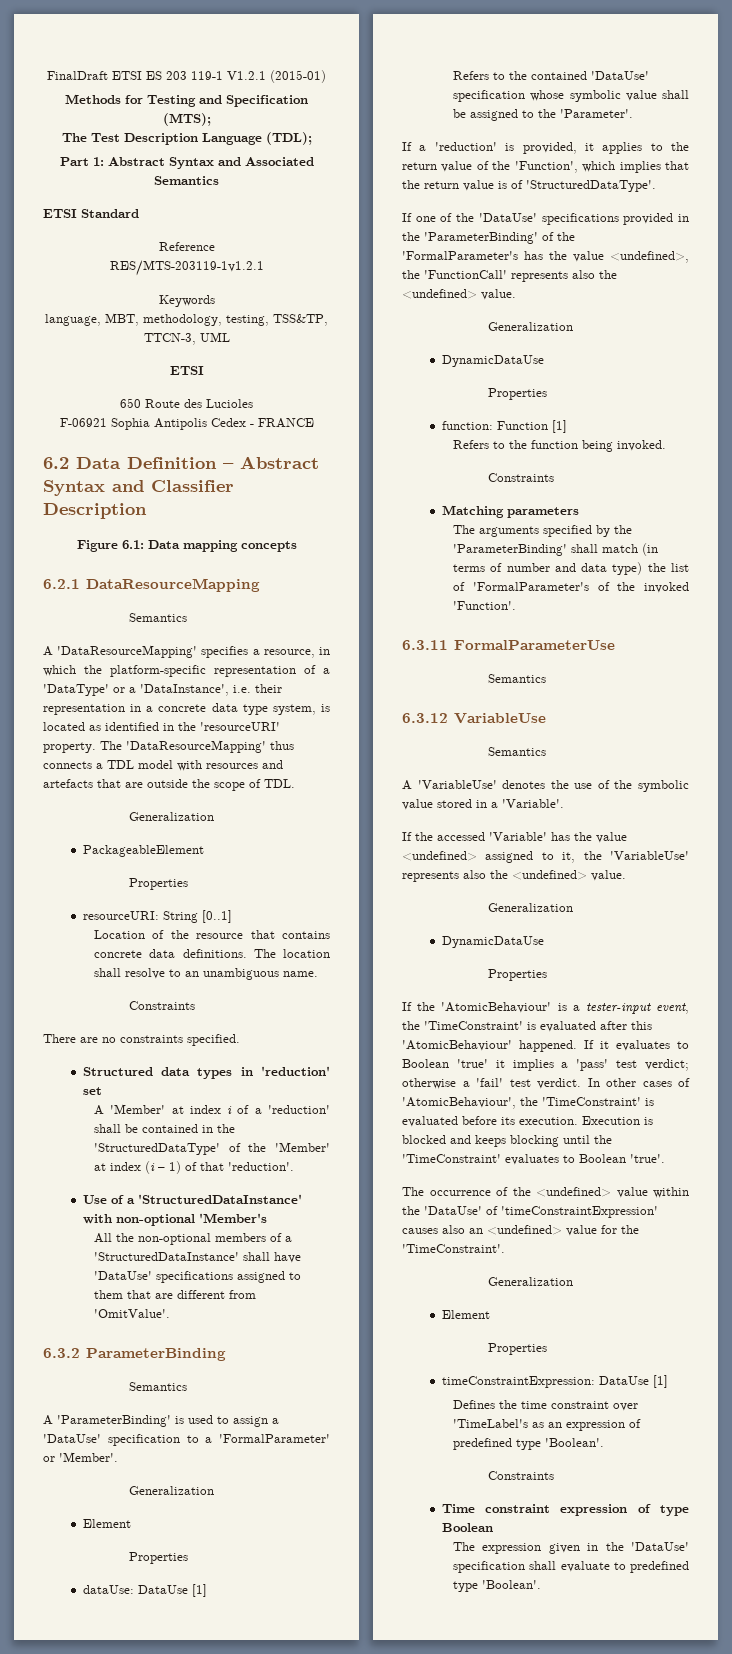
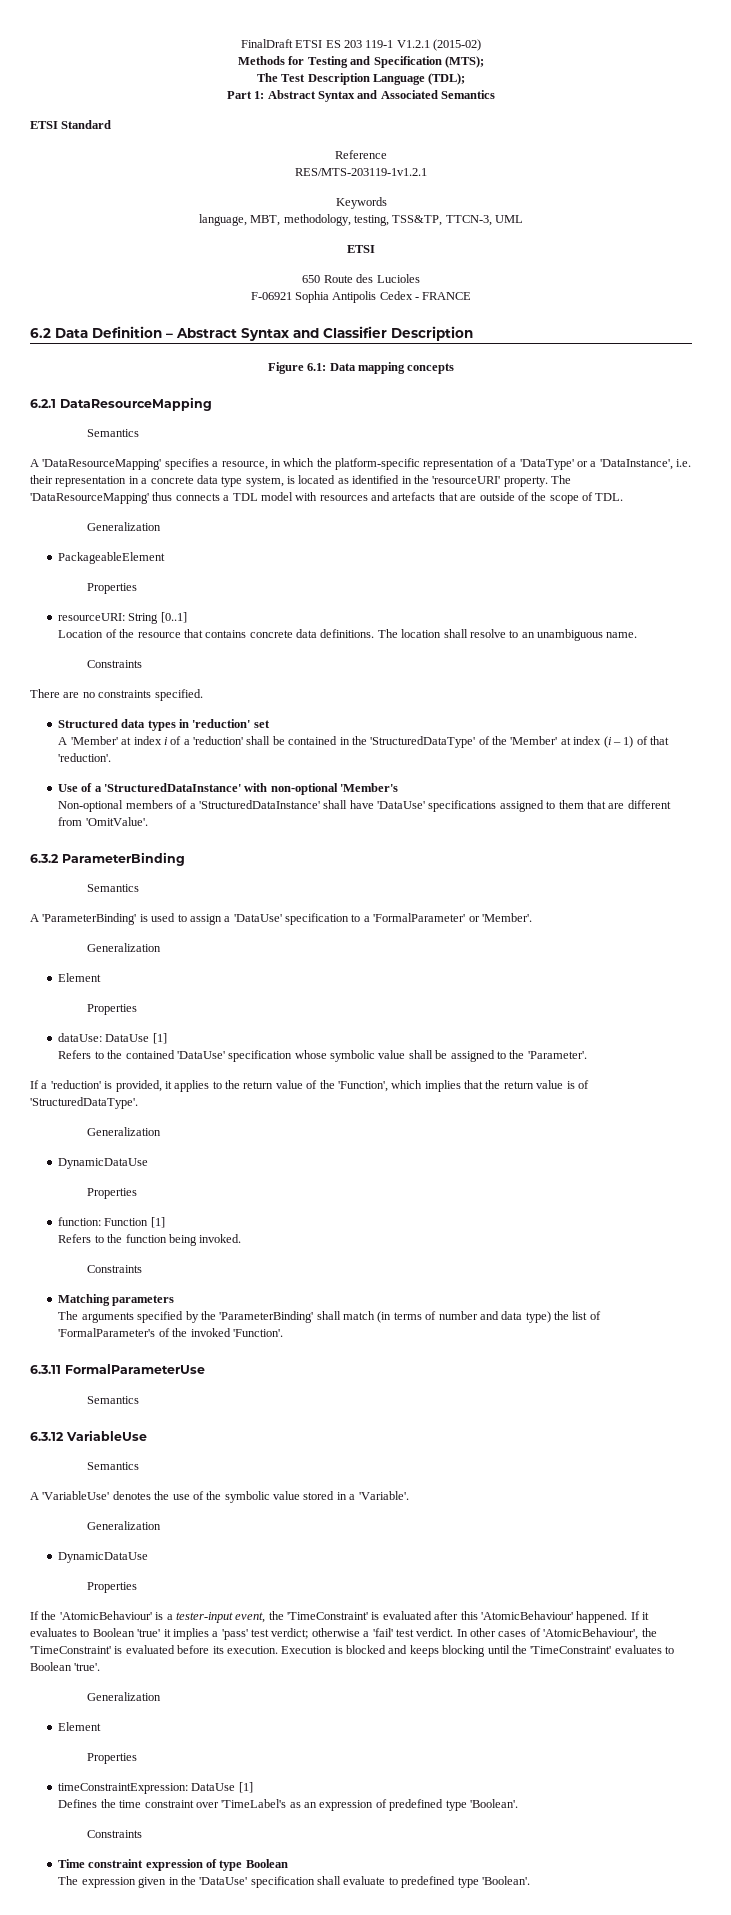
- FinalDraft ETSI ES 203 119-1 V1.2.1 (2015-01)
+ FinalDraft ETSI ES 203 119-1 V1.2.1 (2015-02)
- The 'DataResourceMapping' thus connects a TDL model with resources and artefacts that are outside the scope of TDL.
+ The 'DataResourceMapping' thus connects a TDL model with resources and artefacts that are outside of the scope of TDL.
- All the non-optional members of a 'StructuredDataInstance' shall have 'DataUse' specifications assigned to them that are different from 'OmitValue'.
+ Non-optional members of a 'StructuredDataInstance' shall have 'DataUse' specifications assigned to them that are different from 'OmitValue'.
- If one of the 'DataUse' specifications provided in the 'ParameterBinding' of the 'FormalParameter's has the value <undefined>, the 'FunctionCall' represents also the <undefined> value.
- If the accessed 'Variable' has the value <undefined> assigned to it, the 'VariableUse' represents also the <undefined> value.
- The occurrence of the <undefined> value within the 'DataUse' of 'timeConstraintExpression' causes also an <undefined> value for the 'TimeConstraint'.

